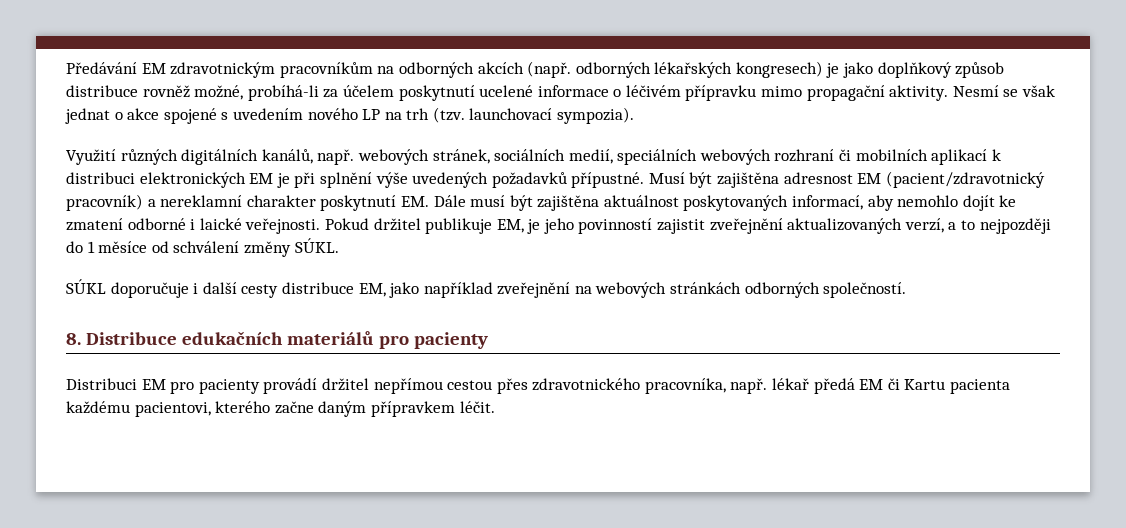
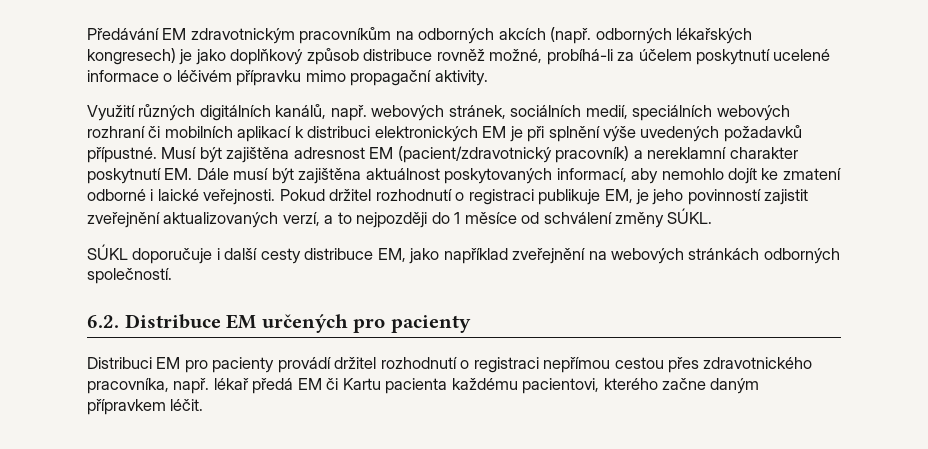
- Nesmí se však jednat o akce spojené s uvedením nového LP na trh (tzv. launchovací sympozia).
- Pokud držitel publikuje EM, je jeho povinností zajistit zveřejnění aktualizovaných verzí, a to nejpozději do 1 měsíce od schválení změny SÚKL.
+ Pokud držitel rozhodnutí o registraci publikuje EM, je jeho povinností zajistit zveřejnění aktualizovaných verzí, a to nejpozději do 1 měsíce od schválení změny SÚKL.
- 8. Distribuce edukačních materiálů pro pacienty
+ 6.2. Distribuce EM určených pro pacienty
- Distribuci EM pro pacienty provádí držitel nepřímou cestou přes zdravotnického pracovníka, např. lékař předá EM či Kartu pacienta každému pacientovi, kterého začne daným přípravkem léčit.
+ Distribuci EM pro pacienty provádí držitel rozhodnutí o registraci nepřímou cestou přes zdravotnického pracovníka, např. lékař předá EM či Kartu pacienta každému pacientovi, kterého začne daným přípravkem léčit.

